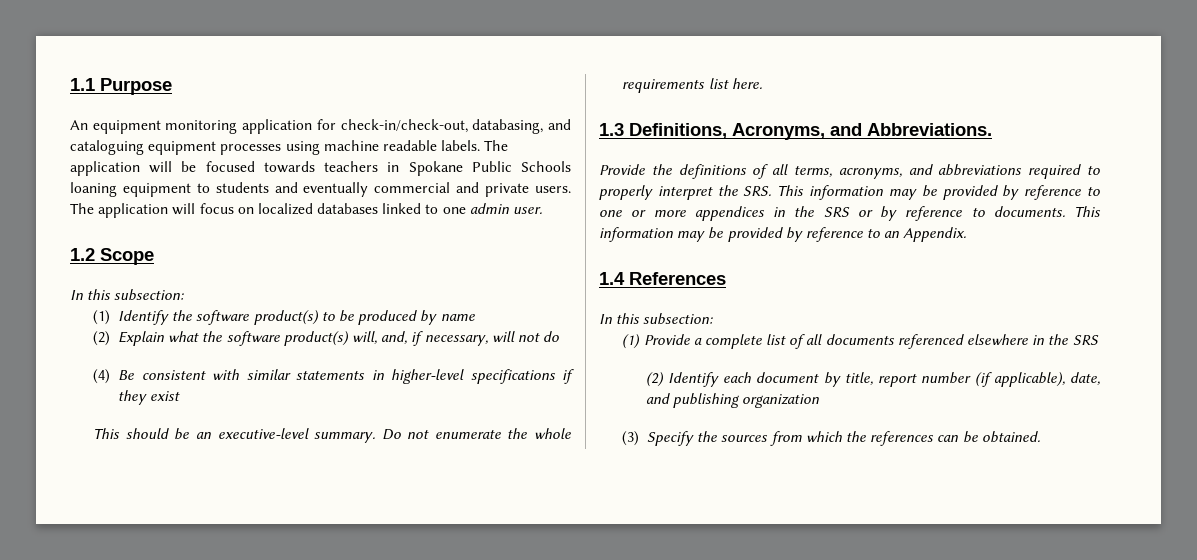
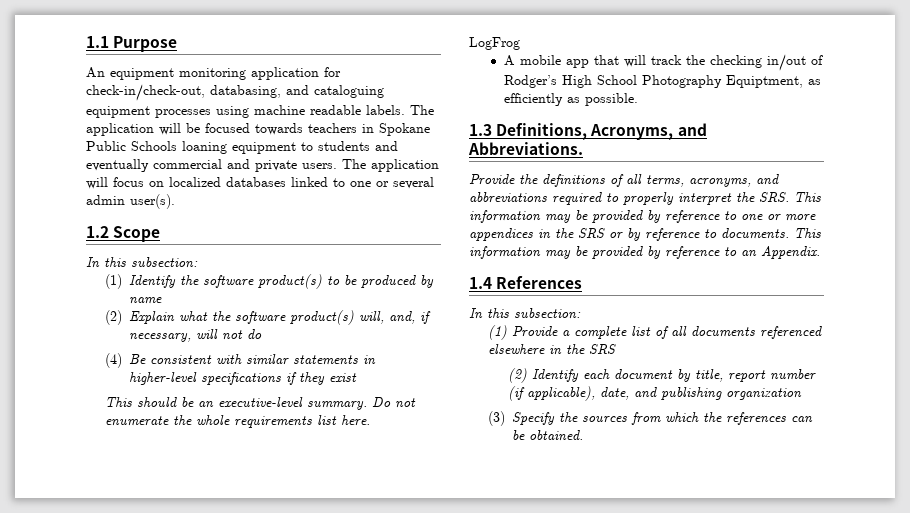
- The application will focus on localized databases linked to one admin user.
+ The application will focus on localized databases linked to one or several admin user(s).
+ LogFrog
+ A mobile app that will track the checking in/out of Rodger’s High School Photography Equiptment, as efficiently as possible.

